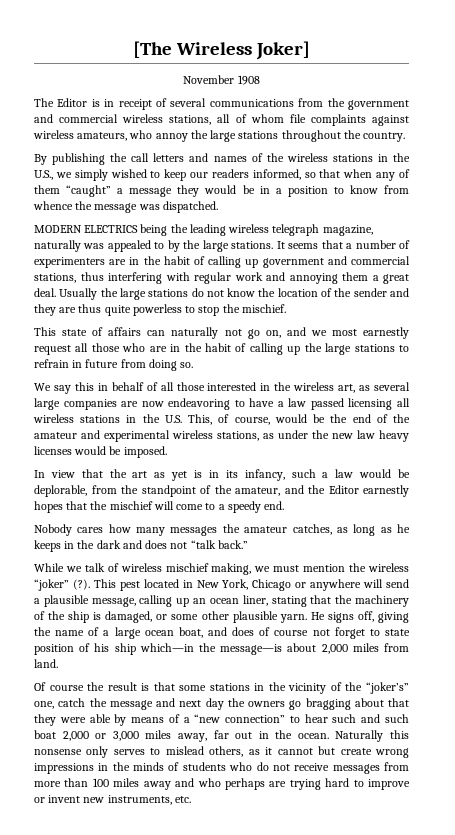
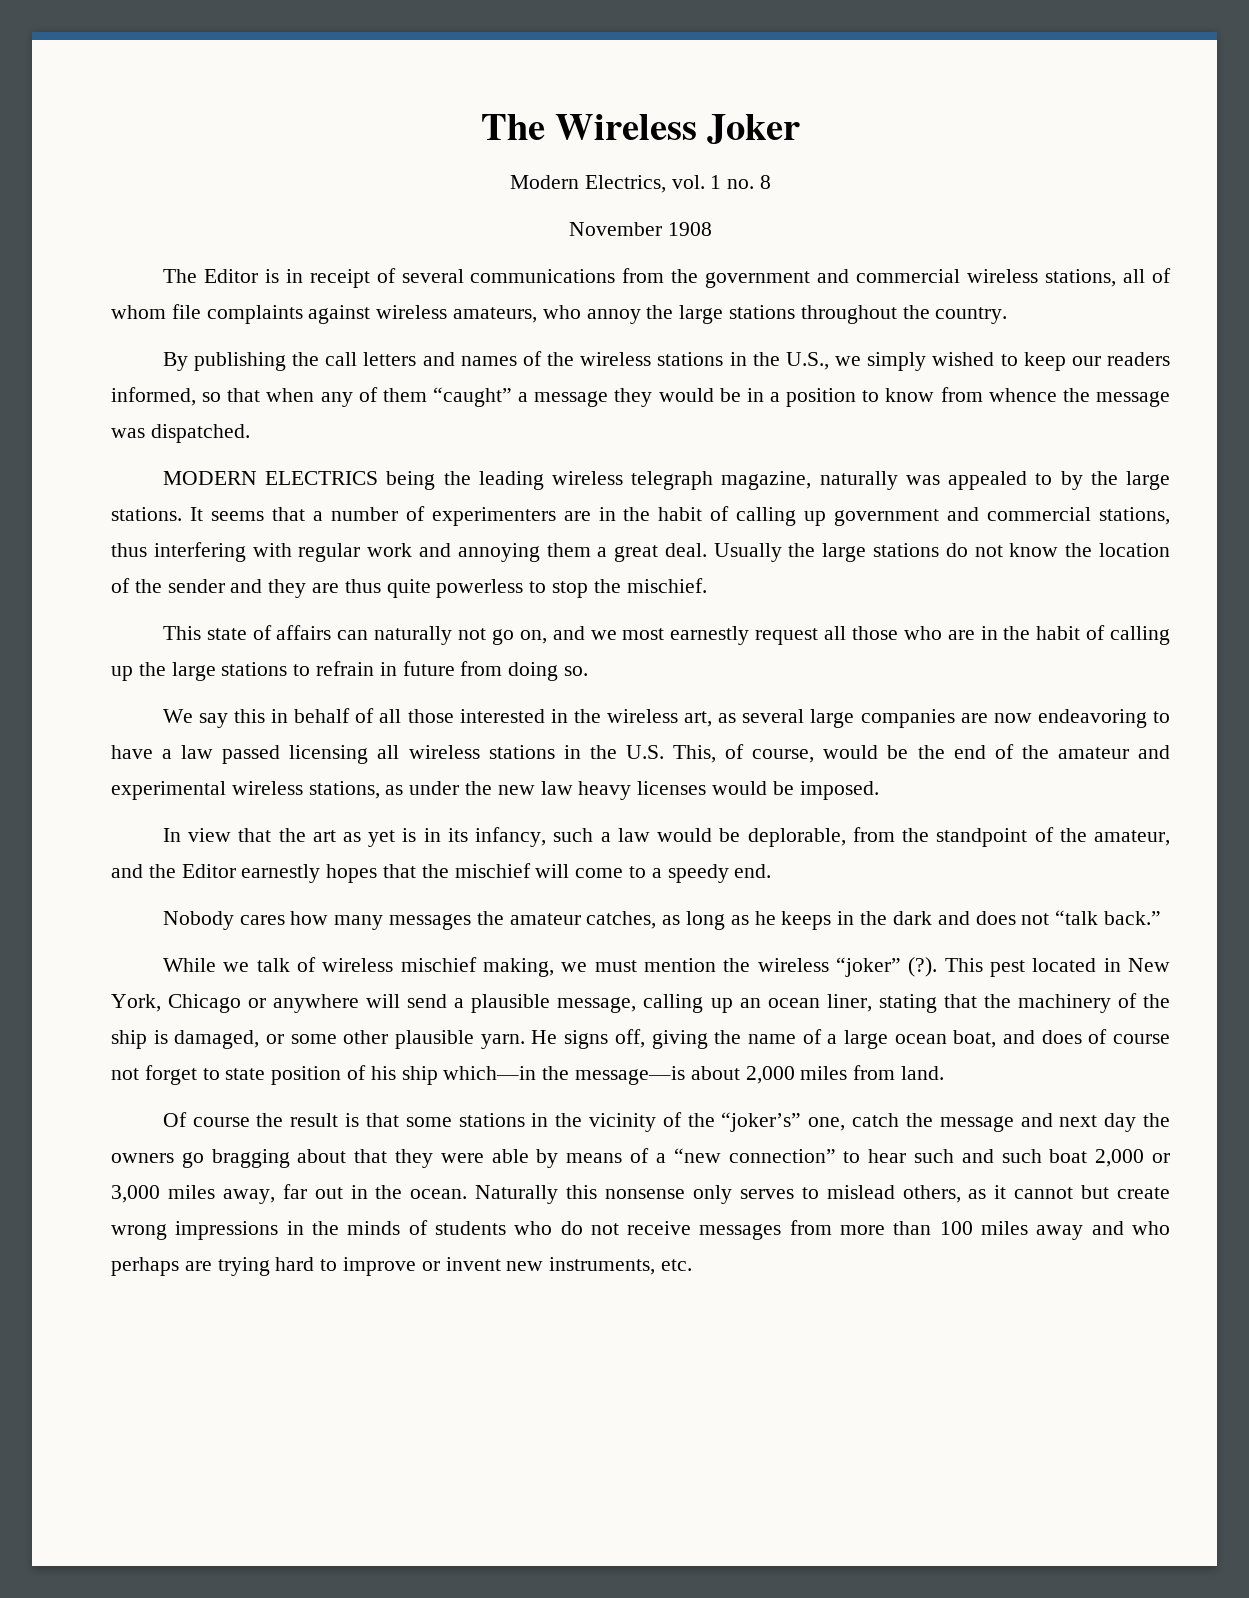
- [The Wireless Joker]
+ The Wireless Joker
+ Modern Electrics, vol. 1 no. 8

